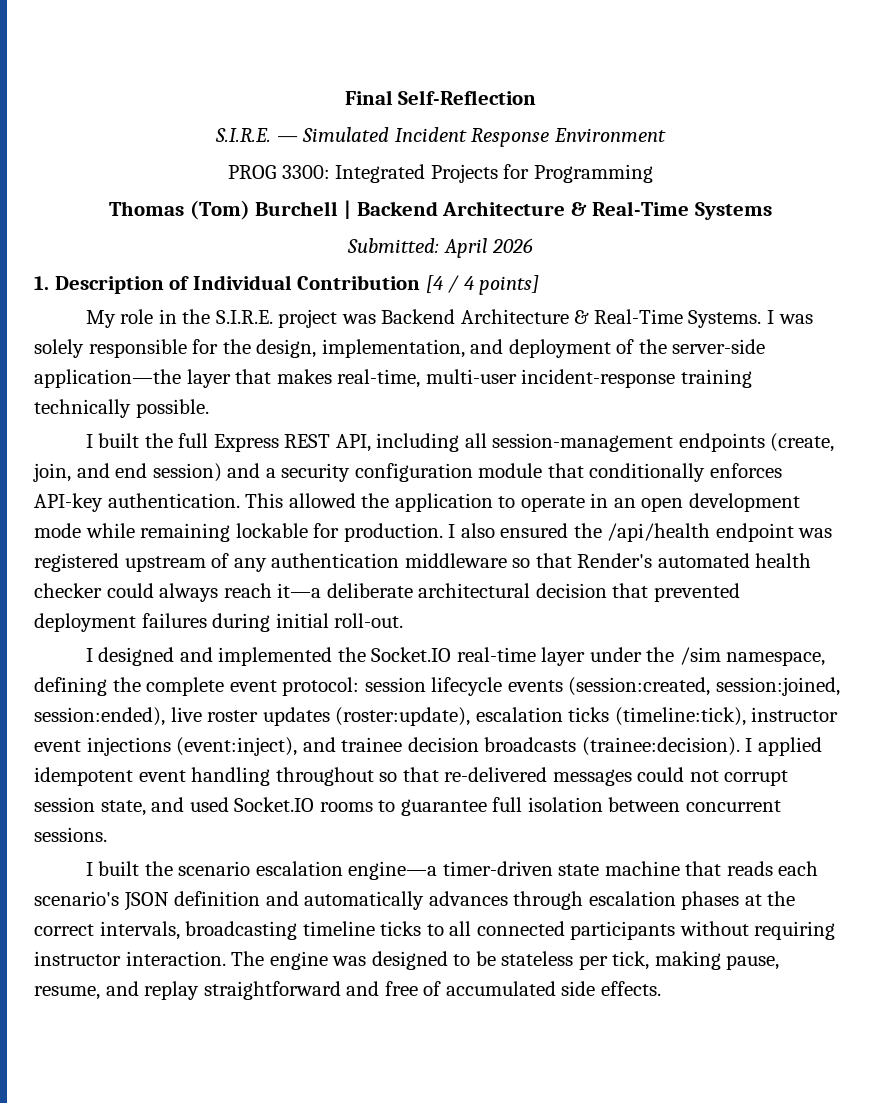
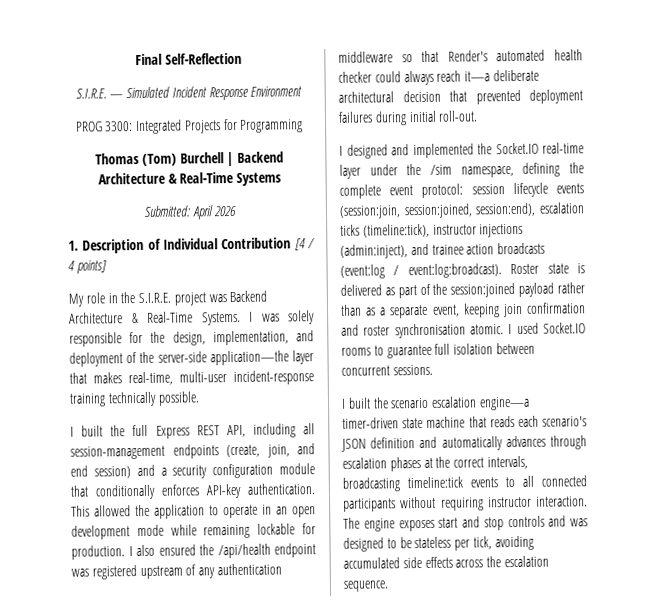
- I designed and implemented the Socket.IO real-time layer under the /sim namespace, defining the complete event protocol: session lifecycle events (session:created, session:joined, session:ended), live roster updates (roster:update), escalation ticks (timeline:tick), instructor event injections (event:inject), and trainee decision broadcasts (trainee:decision). I applied idempotent event handling throughout so that re-delivered messages could not corrupt session state, and used Socket.IO rooms to guarantee full isolation between concurrent sessions.
+ I designed and implemented the Socket.IO real-time layer under the /sim namespace, defining the complete event protocol: session lifecycle events (session:join, session:joined, session:end), escalation ticks (timeline:tick), instructor injections (admin:inject), and trainee action broadcasts (event:log / event:log:broadcast). Roster state is delivered as part of the session:joined payload rather than as a separate event, keeping join confirmation and roster synchronisation atomic. I used Socket.IO rooms to guarantee full isolation between concurrent sessions.
- I built the scenario escalation engine—a timer-driven state machine that reads each scenario's JSON definition and automatically advances through escalation phases at the correct intervals, broadcasting timeline ticks to all connected participants without requiring instructor interaction.
+ I built the scenario escalation engine—a timer-driven state machine that reads each scenario's JSON definition and automatically advances through escalation phases at the correct intervals, broadcasting timeline:tick events to all connected participants without requiring instructor interaction.
- The engine was designed to be stateless per tick, making pause, resume, and replay straightforward and free of accumulated side effects.
+ The engine exposes start and stop controls and was designed to be stateless per tick, avoiding accumulated side effects across the escalation sequence.

